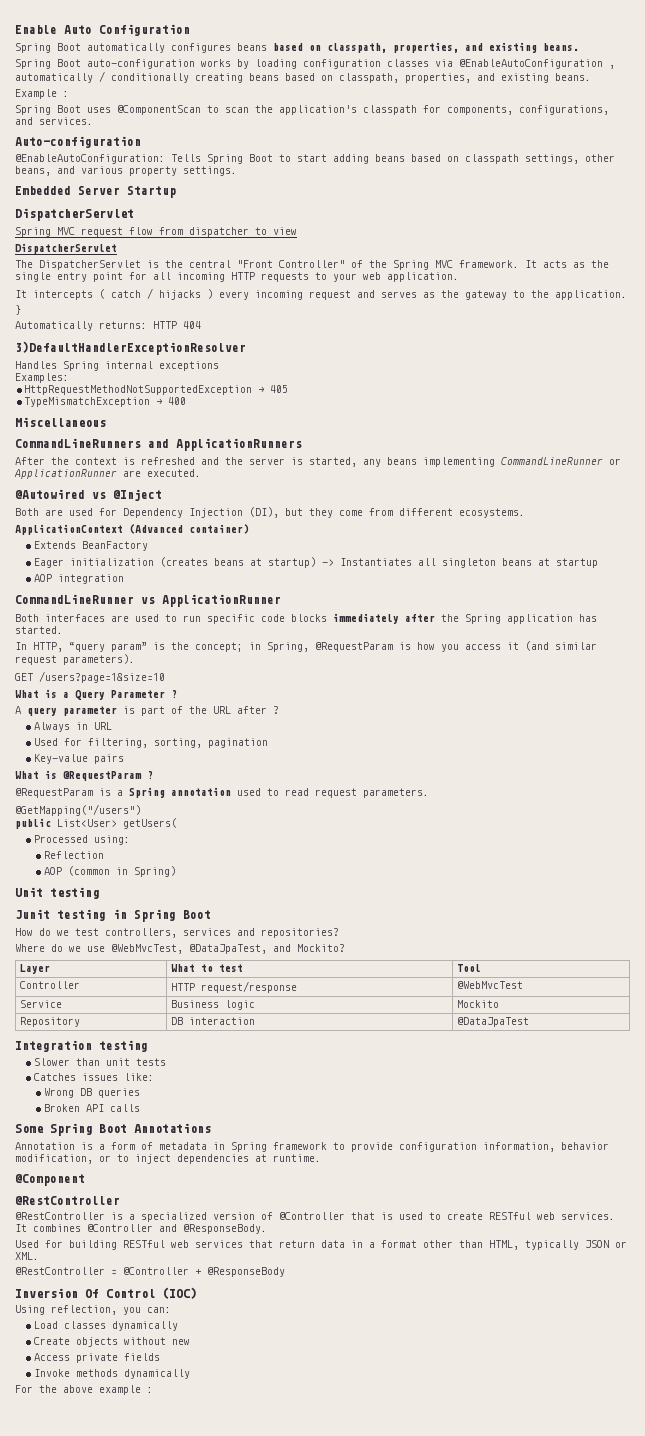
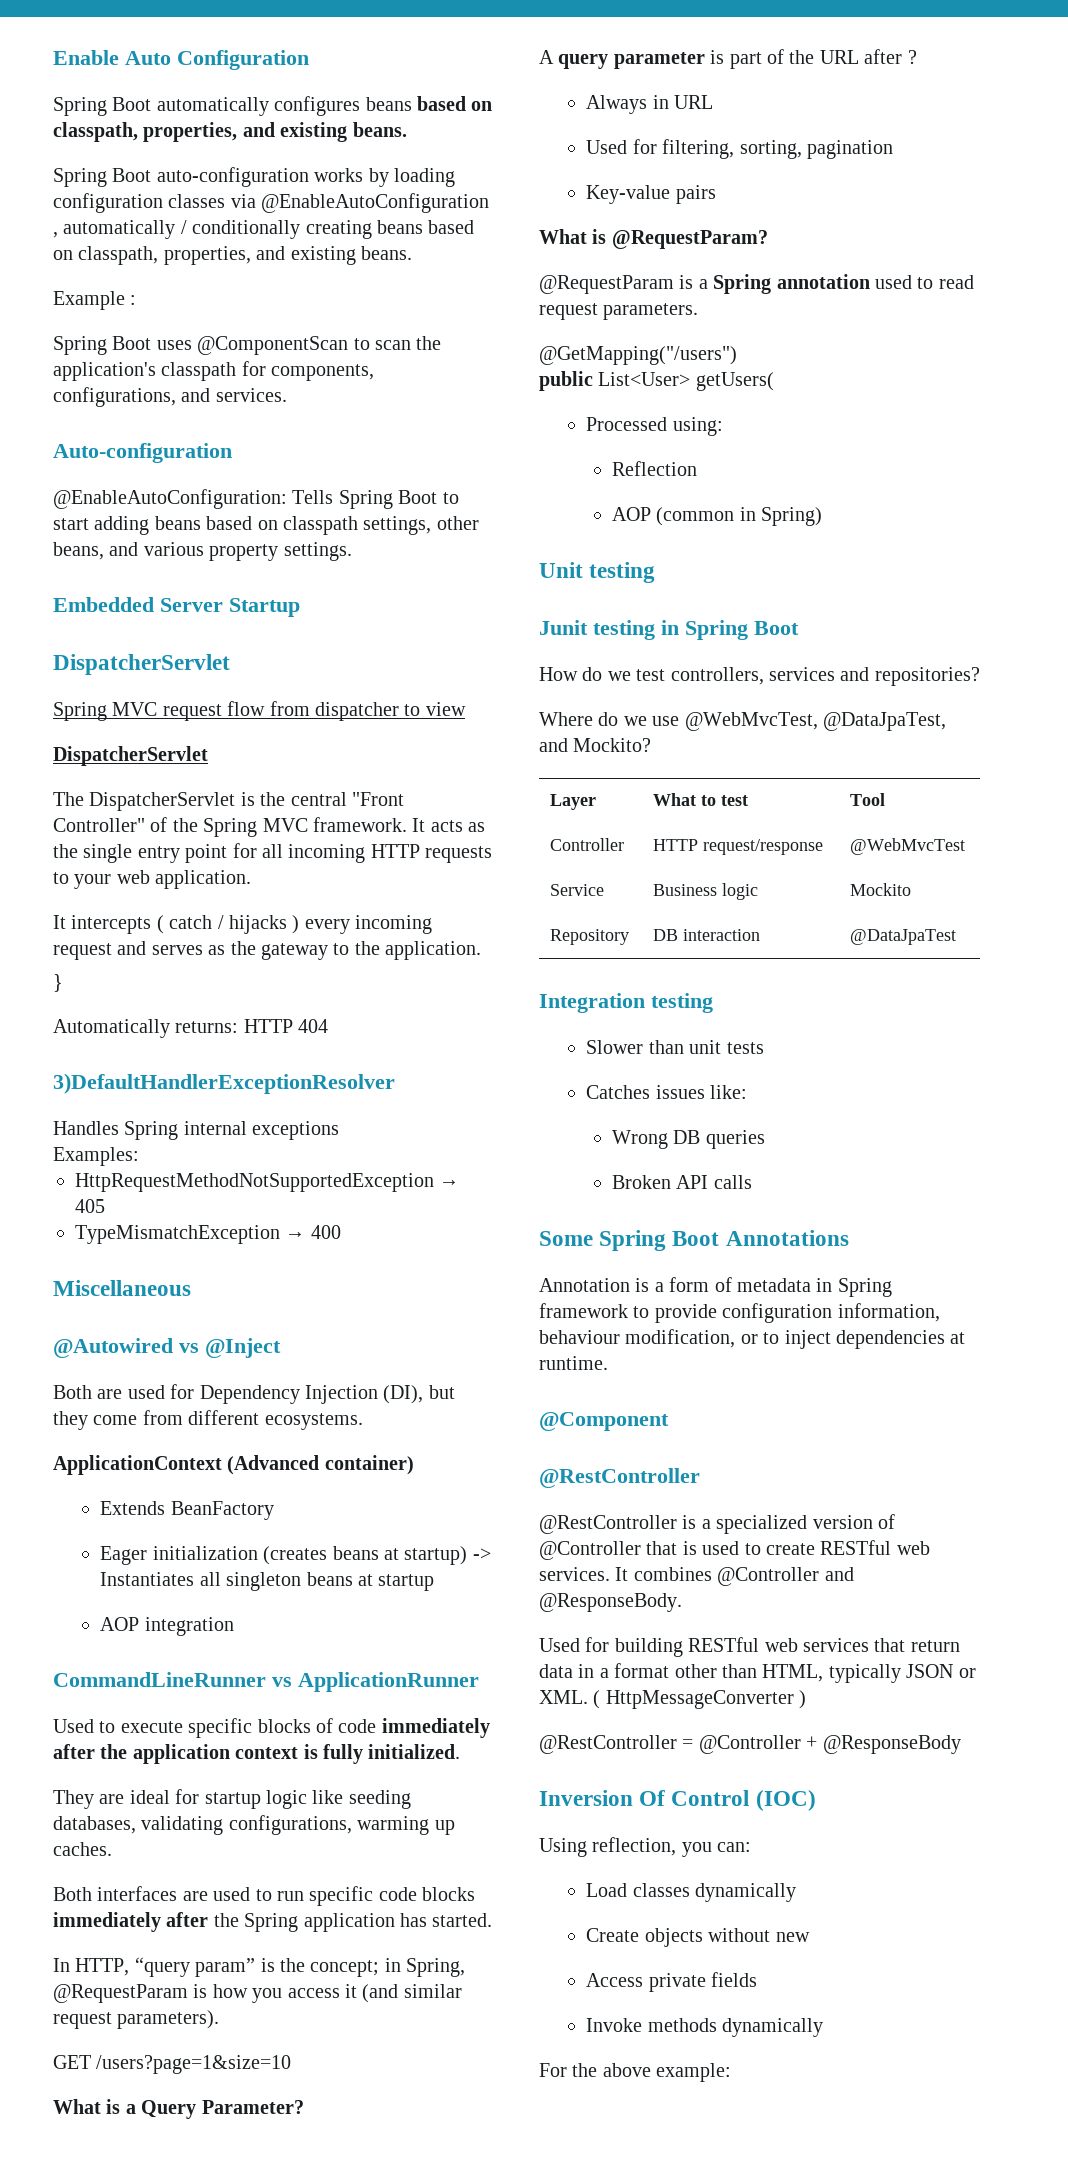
- CommandLineRunners and ApplicationRunners
- After the context is refreshed and the server is started, any beans implementing CommandLineRunner or ApplicationRunner are executed.
+ Used to execute specific blocks of code immediately after the application context is fully initialized.
+ They are ideal for startup logic like seeding databases, validating configurations, warming up caches.
- What is a Query Parameter ?
+ What is a Query Parameter?
- What is @RequestParam ?
+ What is @RequestParam?
- Annotation is a form of metadata in Spring framework to provide configuration information, behavior modification, or to inject dependencies at runtime.
+ Annotation is a form of metadata in Spring framework to provide configuration information, behaviour modification, or to inject dependencies at runtime.
- Used for building RESTful web services that return data in a format other than HTML, typically JSON or XML.
+ Used for building RESTful web services that return data in a format other than HTML, typically JSON or XML. ( HttpMessageConverter )
- For the above example :
+ For the above example:

